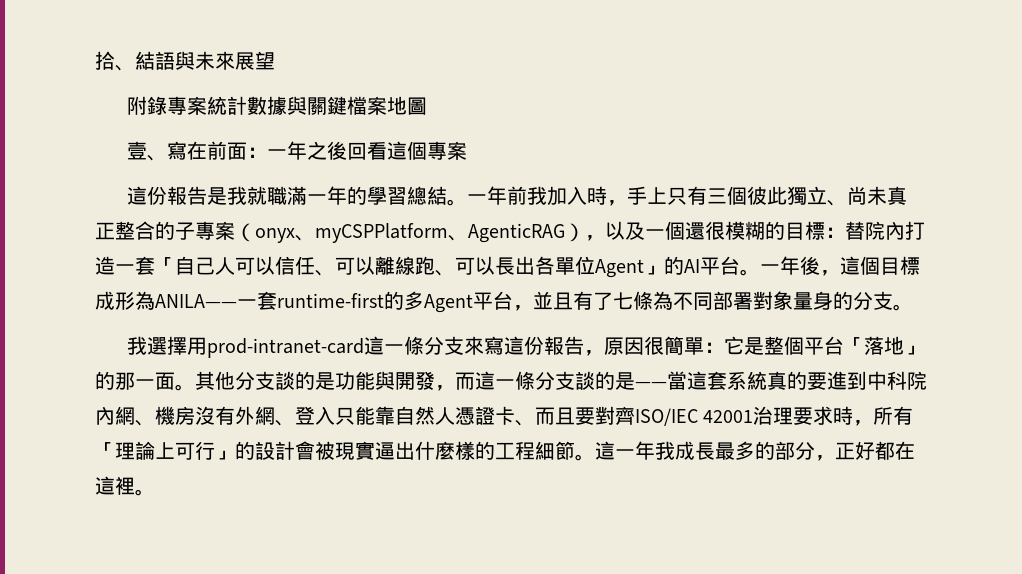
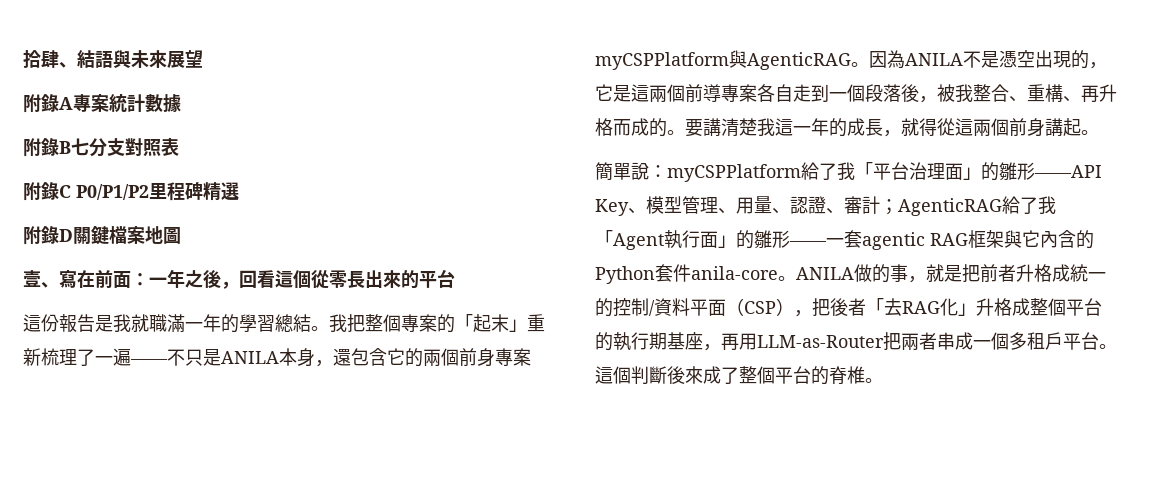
- 拾、結語與未來展望
+ 拾肆、結語與未來展望
- 附錄專案統計數據與關鍵檔案地圖
+ 附錄A專案統計數據
+ 附錄B七分支對照表
+ 附錄C P0/P1/P2里程碑精選
+ 附錄D關鍵檔案地圖
- 壹、寫在前面：一年之後回看這個專案
+ 壹、寫在前面：一年之後，回看這個從零長出來的平台
- 一年前我加入時，手上只有三個彼此獨立、尚未真正整合的子專案（onyx、myCSPPlatform、AgenticRAG），以及一個還很模糊的目標：替院內打造一套「自己人可以信任、可以離線跑、可以長出各單位Agent」的AI平台。一年後，這個目標成形為ANILA——一套runtime-first的多Agent平台，並且有了七條為不同部署對象量身的分支。
- 我選擇用prod-intranet-card這一條分支來寫這份報告，原因很簡單：它是整個平台「落地」的那一面。其他分支談的是功能與開發，而這一條分支談的是——當這套系統真的要進到中科院內網、機房沒有外網、登入只能靠自然人憑證卡、而且要對齊ISO/IEC 42001治理要求時，所有「理論上可行」的設計會被現實逼出什麼樣的工程細節。這一年我成長最多的部分，正好都在這裡。
+ 我把整個專案的「起末」重新梳理了一遍——不只是ANILA本身，還包含它的兩個前身專案myCSPPlatform與AgenticRAG。因為ANILA不是憑空出現的，它是這兩個前導專案各自走到一個段落後，被我整合、重構、再升格而成的。要講清楚我這一年的成長，就得從這兩個前身講起。
+ 簡單說：myCSPPlatform給了我「平台治理面」的雛形——API Key、模型管理、用量、認證、審計；AgenticRAG給了我「Agent執行面」的雛形——一套agentic RAG框架與它內含的Python套件anila-core。ANILA做的事，就是把前者升格成統一的控制/資料平面（CSP），把後者「去RAG化」升格成整個平台的執行期基座，再用LLM-as-Router把兩者串成一個多租戶平台。這個判斷後來成了整個平台的脊椎。

